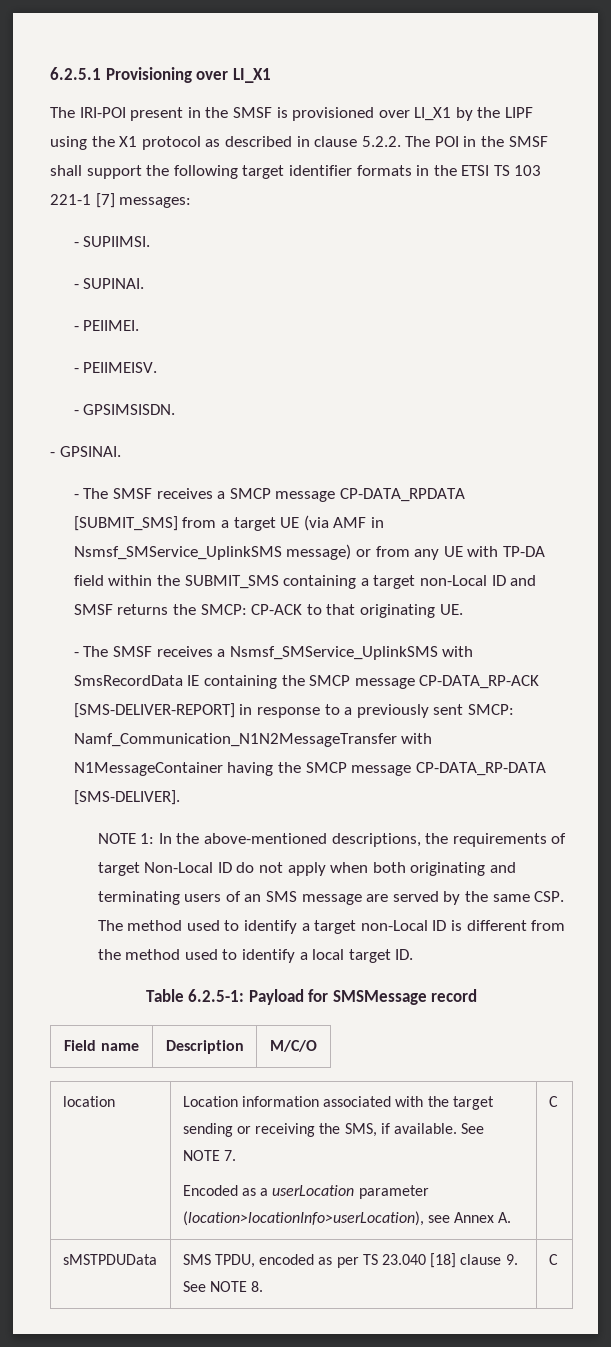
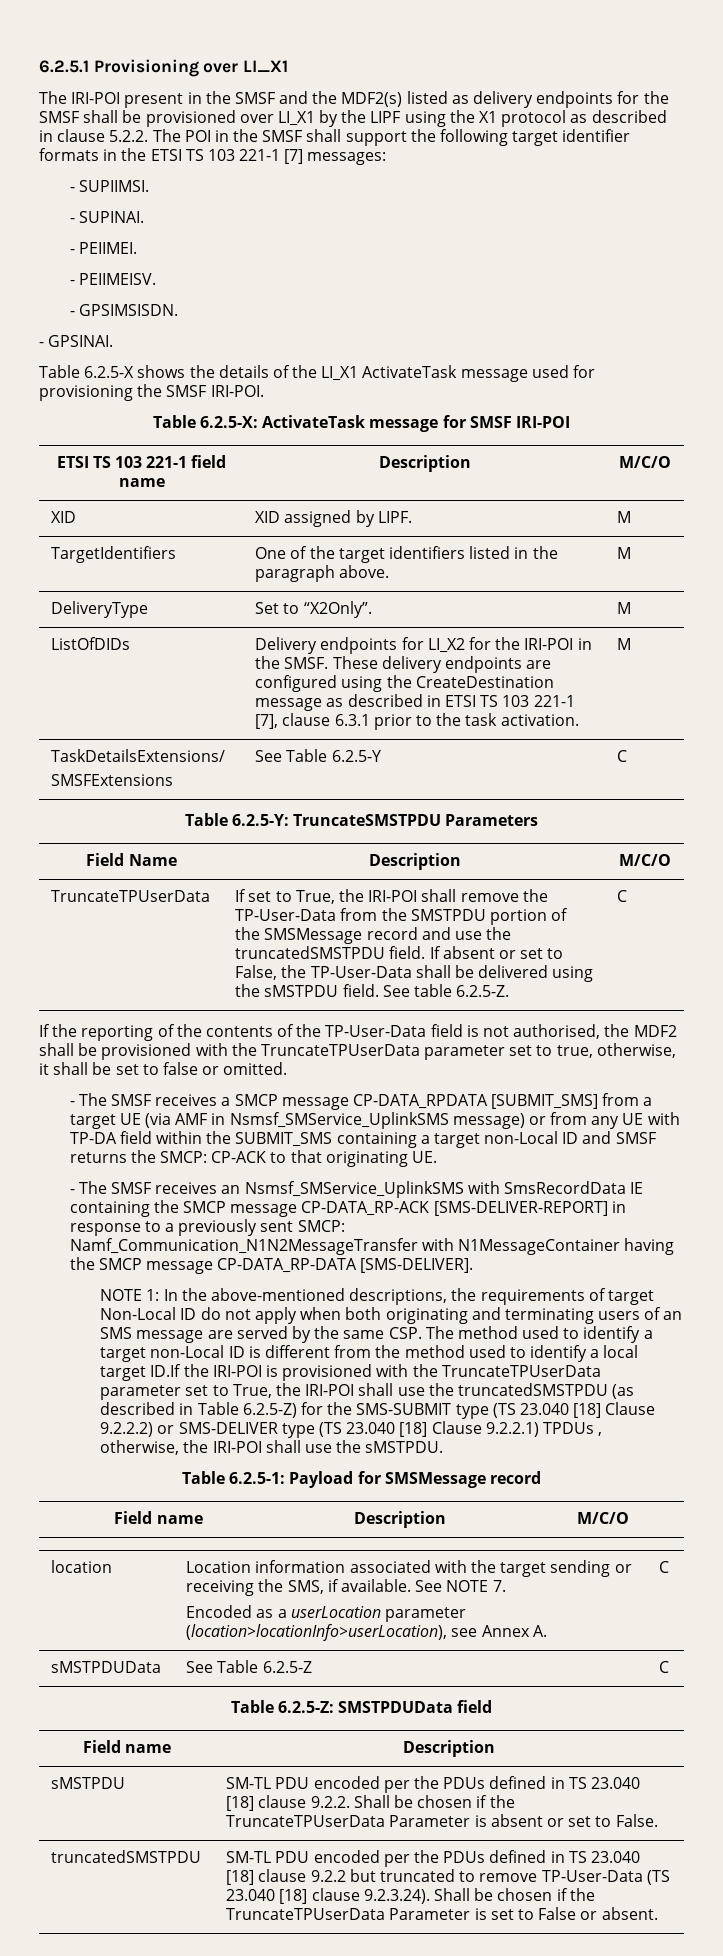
- The IRI-POI present in the SMSF is provisioned over LI_X1 by the LIPF using the X1 protocol as described in clause 5.2.2. The POI in the SMSF shall support the following target identifier formats in the ETSI TS 103 221-1 [7] messages:
+ The IRI-POI present in the SMSF and the MDF2(s) listed as delivery endpoints for the SMSF shall be provisioned over LI_X1 by the LIPF using the X1 protocol as described in clause 5.2.2. The POI in the SMSF shall support the following target identifier formats in the ETSI TS 103 221-1 [7] messages:
+ Table 6.2.5-X shows the details of the LI_X1 ActivateTask message used for provisioning the SMSF IRI-POI.
+ Table 6.2.5-X: ActivateTask message for SMSF IRI-POI
+ ETSI TS 103 221-1 field name | Description | M/C/O
+ XID | XID assigned by LIPF. | M
+ TargetIdentifiers | One of the target identifiers listed in the paragraph above. | M
+ DeliveryType | Set to “X2Only”. | M
+ ListOfDIDs | Delivery endpoints for LI_X2 for the IRI-POI in the SMSF. These delivery endpoints are configured using the CreateDestination message as described in ETSI TS 103 221-1 [7], clause 6.3.1 prior to the task activation. | M
+ TaskDetailsExtensions/
+ SMSFExtensions | See Table 6.2.5-Y | C
+ Table 6.2.5-Y: TruncateSMSTPDU Parameters
+ Field Name | Description | M/C/O
+ TruncateTPUserData | If set to True, the IRI-POI shall remove the TP-User-Data from the SMSTPDU portion of the SMSMessage record and use the truncatedSMSTPDU field. If absent or set to False, the TP-User-Data shall be delivered using the sMSTPDU field. See table 6.2.5-Z. | C
+ If the reporting of the contents of the TP-User-Data field is not authorised, the MDF2 shall be provisioned with the TruncateTPUserData parameter set to true, otherwise, it shall be set to false or omitted.
- - The SMSF receives a Nsmsf_SMService_UplinkSMS with SmsRecordData IE containing the SMCP message CP-DATA_RP-ACK [SMS-DELIVER-REPORT] in response to a previously sent SMCP: Namf_Communication_N1N2MessageTransfer with N1MessageContainer having the SMCP message CP-DATA_RP-DATA [SMS-DELIVER].
+ - The SMSF receives an Nsmsf_SMService_UplinkSMS with SmsRecordData IE containing the SMCP message CP-DATA_RP-ACK [SMS-DELIVER-REPORT] in response to a previously sent SMCP: Namf_Communication_N1N2MessageTransfer with N1MessageContainer having the SMCP message CP-DATA_RP-DATA [SMS-DELIVER].
- NOTE 1: In the above-mentioned descriptions, the requirements of target Non-Local ID do not apply when both originating and terminating users of an SMS message are served by the same CSP. The method used to identify a target non-Local ID is different from the method used to identify a local target ID.
+ NOTE 1: In the above-mentioned descriptions, the requirements of target Non-Local ID do not apply when both originating and terminating users of an SMS message are served by the same CSP. The method used to identify a target non-Local ID is different from the method used to identify a local target ID.If the IRI-POI is provisioned with the TruncateTPUserData parameter set to True, the IRI-POI shall use the truncatedSMSTPDU (as described in Table 6.2.5-Z) for the SMS-SUBMIT type (TS 23.040 [18] Clause 9.2.2.2) or SMS-DELIVER type (TS 23.040 [18] Clause 9.2.2.1) TPDUs , otherwise, the IRI-POI shall use the sMSTPDU.
- sMSTPDUData | SMS TPDU, encoded as per TS 23.040 [18] clause 9. See NOTE 8. | C
+ sMSTPDUData | See Table 6.2.5-Z | C
+ Table 6.2.5-Z: SMSTPDUData field
+ Field name | Description
+ sMSTPDU | SM-TL PDU encoded per the PDUs defined in TS 23.040 [18] clause 9.2.2. Shall be chosen if the TruncateTPUserData Parameter is absent or set to False.
+ truncatedSMSTPDU | SM-TL PDU encoded per the PDUs defined in TS 23.040 [18] clause 9.2.2 but truncated to remove TP-User-Data (TS 23.040 [18] clause 9.2.3.24). Shall be chosen if the TruncateTPUserData Parameter is set to False or absent.

